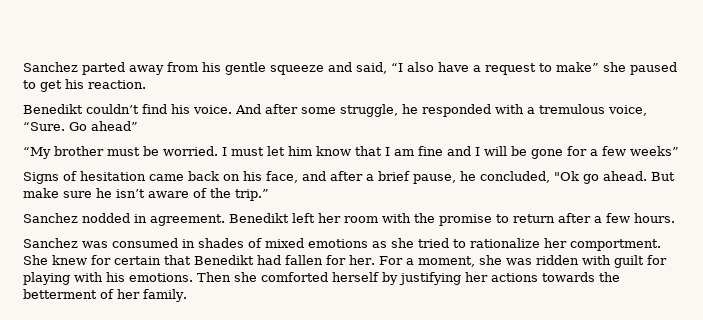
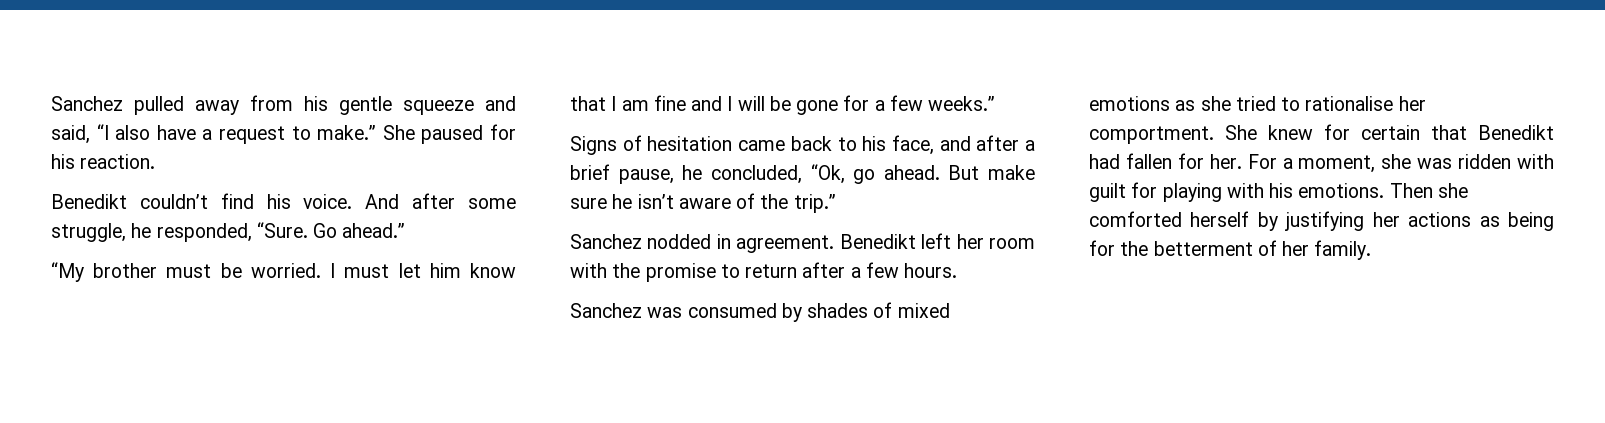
- Sanchez parted away from his gentle squeeze and said, “I also have a request to make” she paused to get his reaction.
+ Sanchez pulled away from his gentle squeeze and said, “I also have a request to make.” She paused for his reaction.
- And after some struggle, he responded with a tremulous voice, “Sure.
+ And after some struggle, he responded, “Sure.
- Go ahead”
+ Go ahead.”
- I must let him know that I am fine and I will be gone for a few weeks”
+ I must let him know that I am fine and I will be gone for a few weeks.”
- Signs of hesitation came back on his face, and after a brief pause, he concluded, "Ok go ahead.
+ Signs of hesitation came back to his face, and after a brief pause, he concluded, “Ok, go ahead.
- Sanchez was consumed in shades of mixed emotions as she tried to rationalize her comportment.
+ Sanchez was consumed by shades of mixed emotions as she tried to rationalise her comportment.
- Then she comforted herself by justifying her actions towards the betterment of her family.
+ Then she comforted herself by justifying her actions as being for the betterment of her family.

